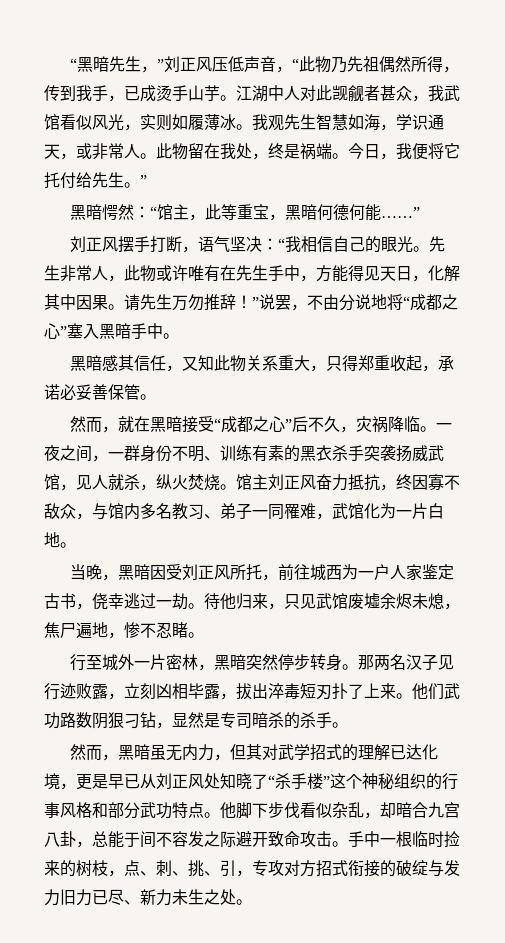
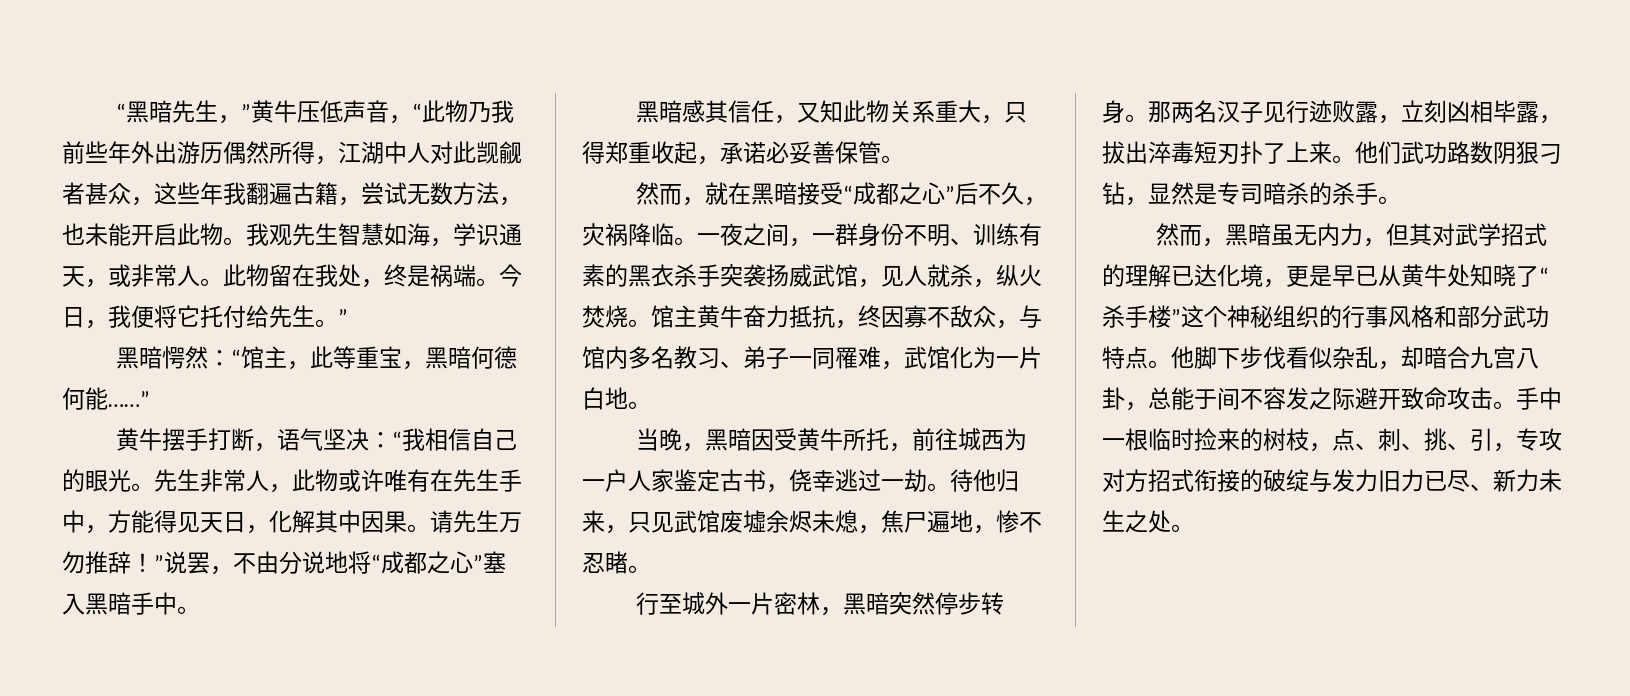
- “黑暗先生，”刘正风压低声音，“此物乃先祖偶然所得，传到我手，已成烫手山芋。江湖中人对此觊觎者甚众，我武馆看似风光，实则如履薄冰。
+ “黑暗先生，”黄牛压低声音，“此物乃我前些年外出游历偶然所得，江湖中人对此觊觎者甚众，这些年我翻遍古籍，尝试无数方法，也未能开启此物。
- 刘正风摆手打断，语气坚决：“我相信自己的眼光。
+ 黄牛摆手打断，语气坚决：“我相信自己的眼光。
- 馆主刘正风奋力抵抗，终因寡不敌众，与馆内多名教习、弟子一同罹难，武馆化为一片白地。
+ 馆主黄牛奋力抵抗，终因寡不敌众，与馆内多名教习、弟子一同罹难，武馆化为一片白地。
- 当晚，黑暗因受刘正风所托，前往城西为一户人家鉴定古书，侥幸逃过一劫。
+ 当晚，黑暗因受黄牛所托，前往城西为一户人家鉴定古书，侥幸逃过一劫。
- 然而，黑暗虽无内力，但其对武学招式的理解已达化境，更是早已从刘正风处知晓了“杀手楼”这个神秘组织的行事风格和部分武功特点。
+ 然而，黑暗虽无内力，但其对武学招式的理解已达化境，更是早已从黄牛处知晓了“杀手楼”这个神秘组织的行事风格和部分武功特点。

